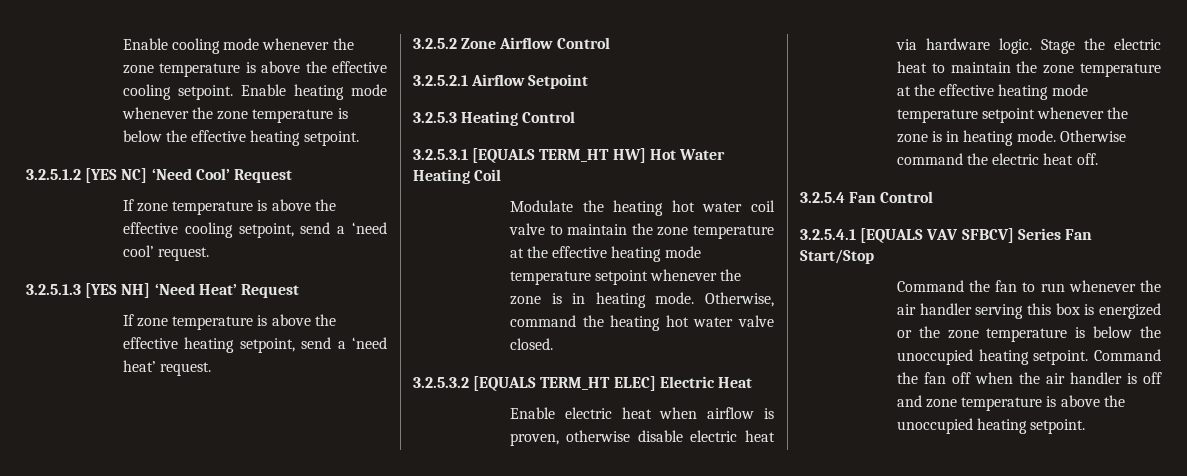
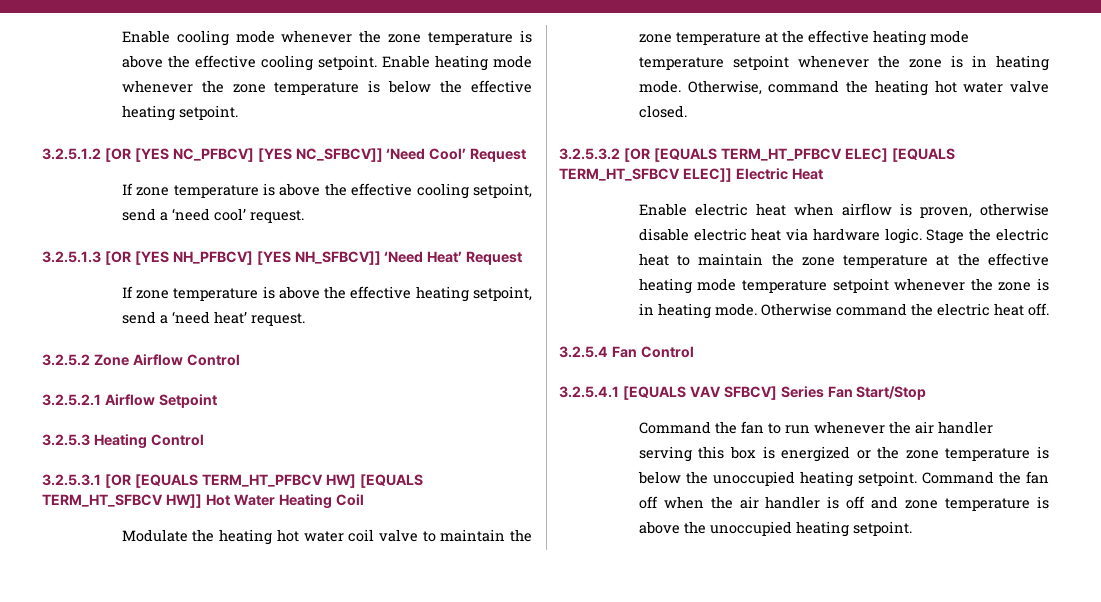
- 3.2.5.1.2 [YES NC] ‘Need Cool’ Request
+ 3.2.5.1.2 [OR [YES NC_PFBCV] [YES NC_SFBCV]] ‘Need Cool’ Request
- 3.2.5.1.3 [YES NH] ‘Need Heat’ Request
+ 3.2.5.1.3 [OR [YES NH_PFBCV] [YES NH_SFBCV]] ‘Need Heat’ Request
- 3.2.5.3.1 [EQUALS TERM_HT HW] Hot Water Heating Coil
+ 3.2.5.3.1 [OR [EQUALS TERM_HT_PFBCV HW] [EQUALS TERM_HT_SFBCV HW]] Hot Water Heating Coil
- 3.2.5.3.2 [EQUALS TERM_HT ELEC] Electric Heat
+ 3.2.5.3.2 [OR [EQUALS TERM_HT_PFBCV ELEC] [EQUALS TERM_HT_SFBCV ELEC]] Electric Heat

